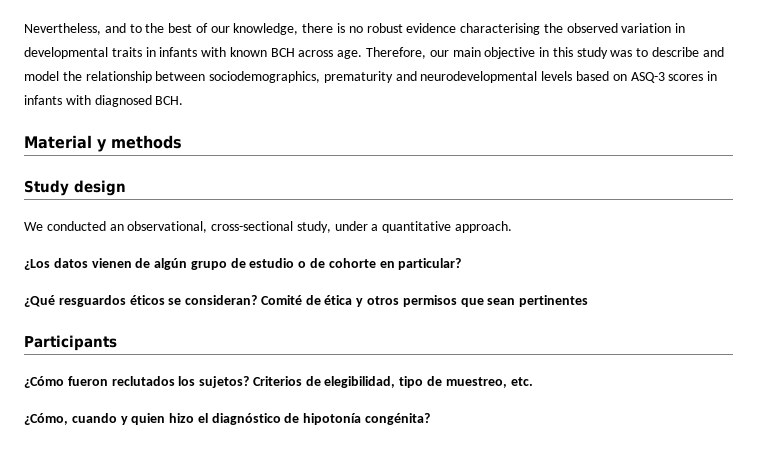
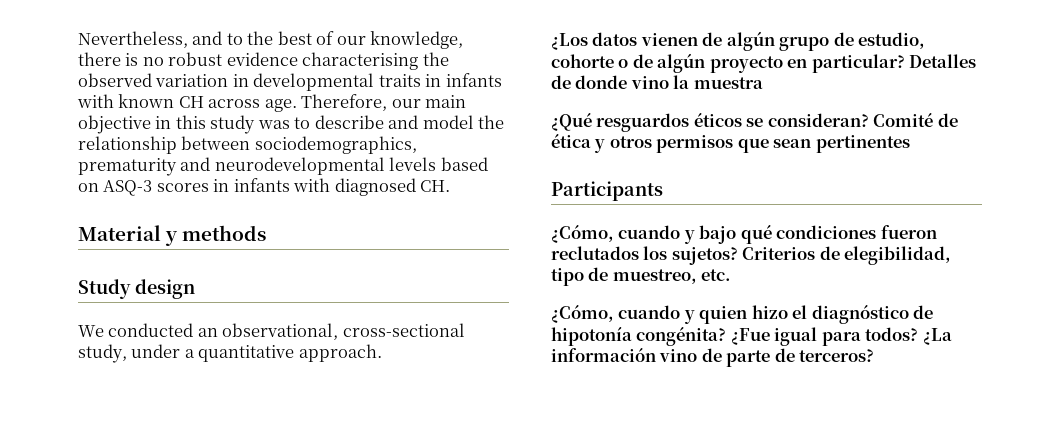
- Nevertheless, and to the best of our knowledge, there is no robust evidence characterising the observed variation in developmental traits in infants with known BCH across age.
+ Nevertheless, and to the best of our knowledge, there is no robust evidence characterising the observed variation in developmental traits in infants with known CH across age.
- Therefore, our main objective in this study was to describe and model the relationship between sociodemographics, prematurity and neurodevelopmental levels based on ASQ-3 scores in infants with diagnosed BCH.
+ Therefore, our main objective in this study was to describe and model the relationship between sociodemographics, prematurity and neurodevelopmental levels based on ASQ-3 scores in infants with diagnosed CH.
- ¿Los datos vienen de algún grupo de estudio o de cohorte en particular?
+ ¿Los datos vienen de algún grupo de estudio, cohorte o de algún proyecto en particular? Detalles de donde vino la muestra
- ¿Cómo fueron reclutados los sujetos?
+ ¿Cómo, cuando y bajo qué condiciones fueron reclutados los sujetos?
+ ¿Fue igual para todos? ¿La información vino de parte de terceros?

